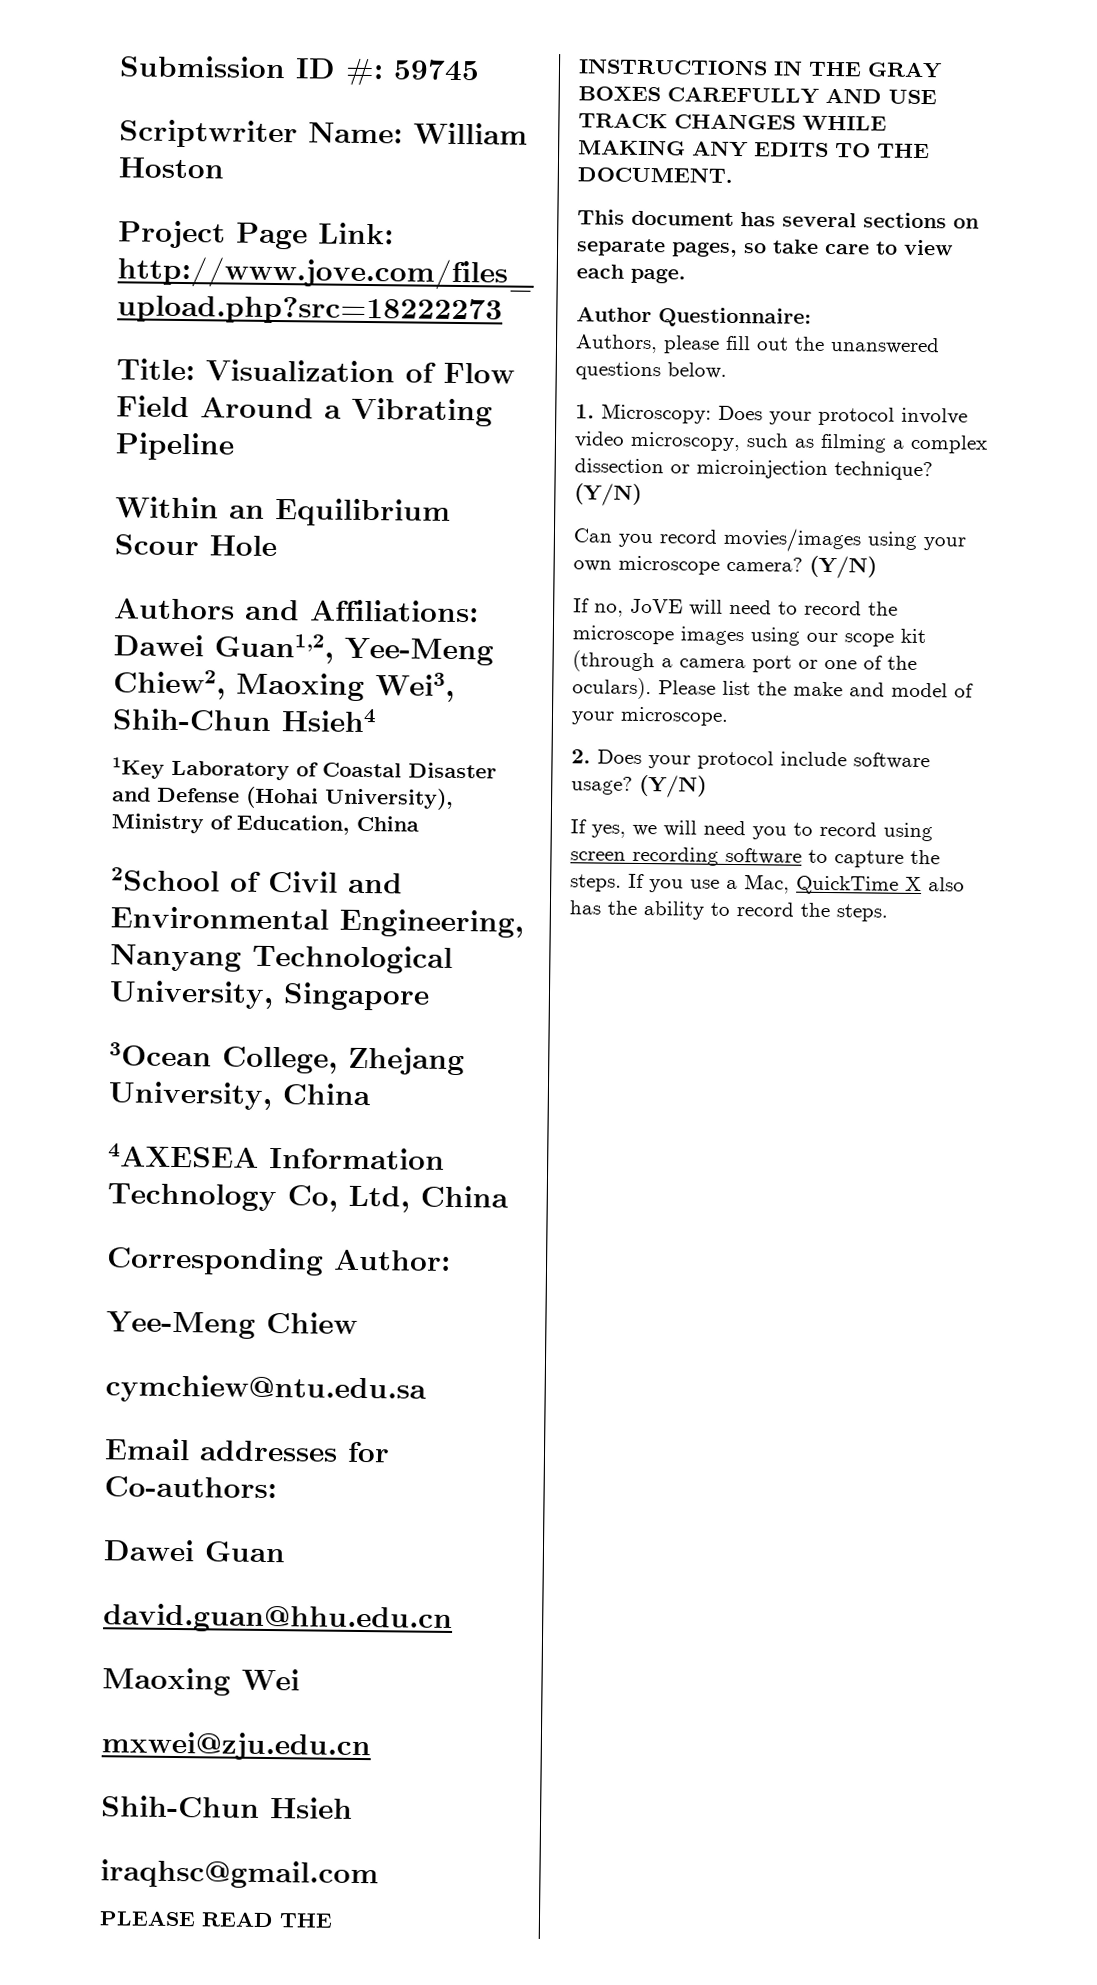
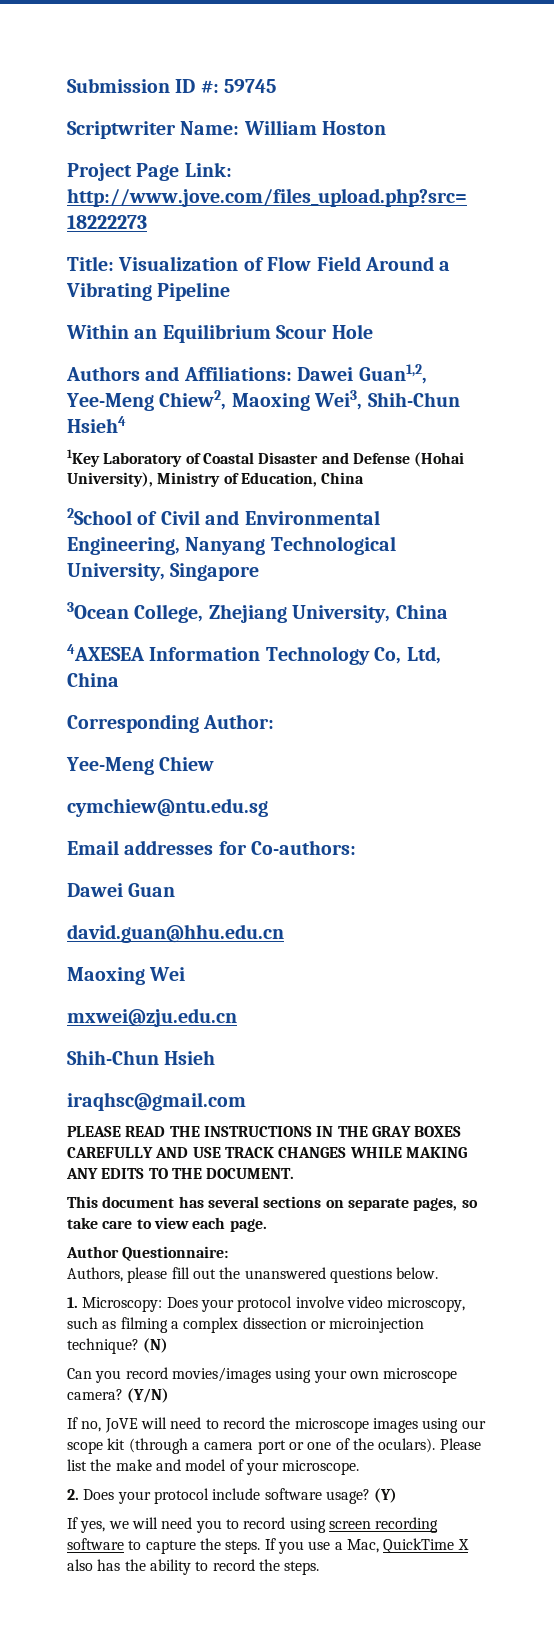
- 3Ocean College, Zhejang University, China
+ 3Ocean College, Zhejiang University, China
- cymchiew@ntu.edu.sa
+ cymchiew@ntu.edu.sg
- 1. Microscopy: Does your protocol involve video microscopy, such as filming a complex dissection or microinjection technique? (Y/N)
+ 1. Microscopy: Does your protocol involve video microscopy, such as filming a complex dissection or microinjection technique? (N)
- 2. Does your protocol include software usage? (Y/N)
+ 2. Does your protocol include software usage? (Y)

